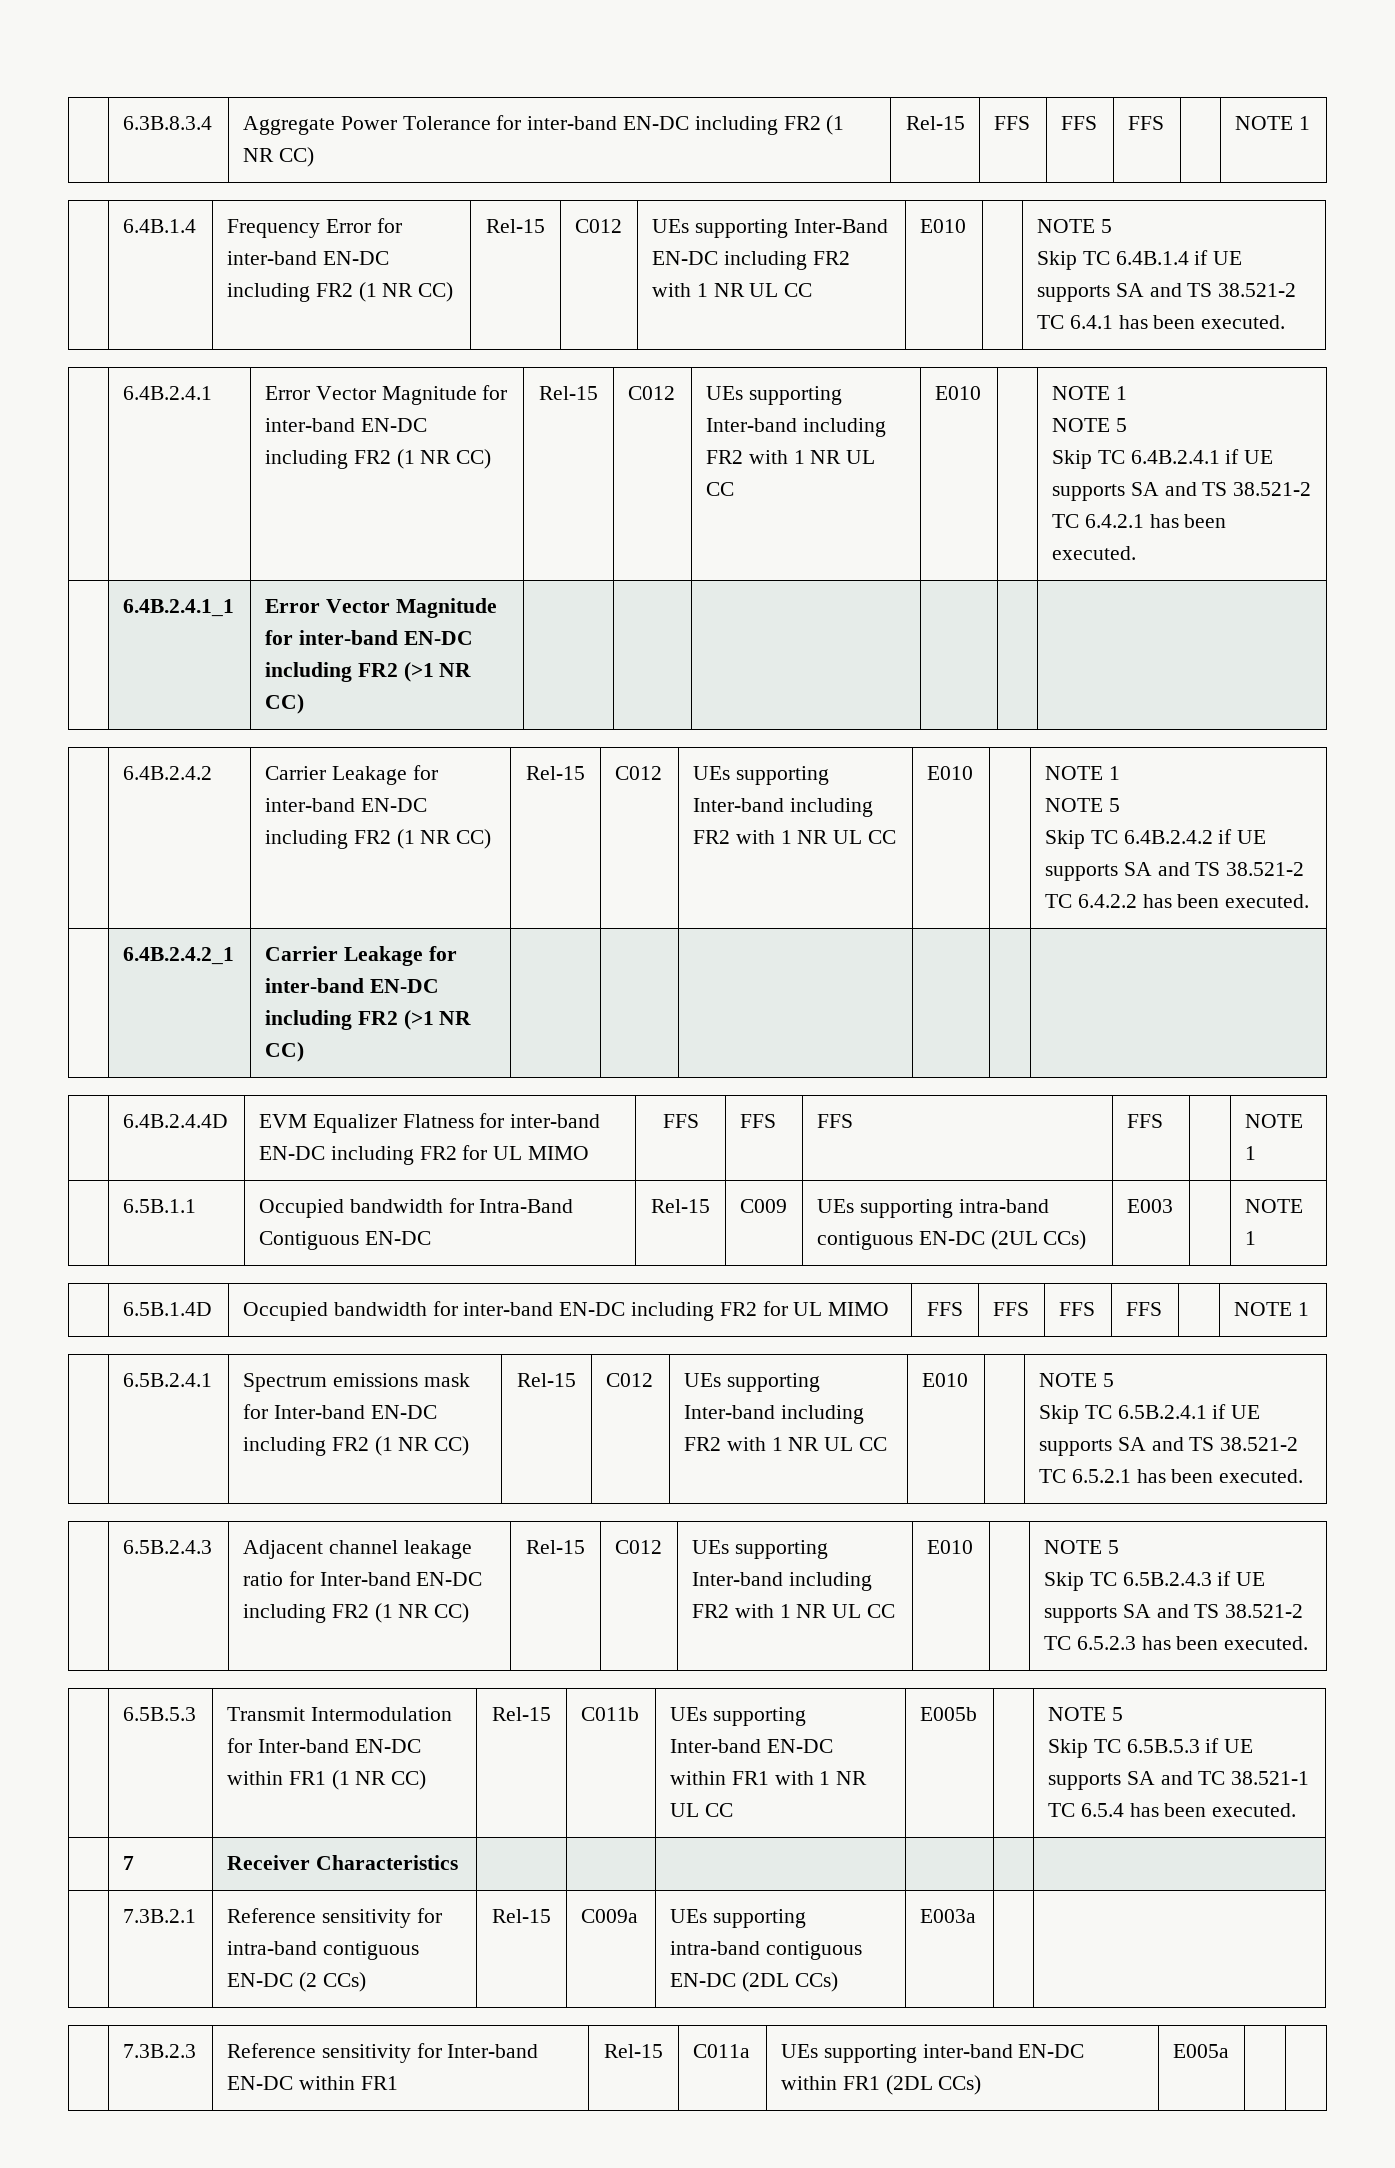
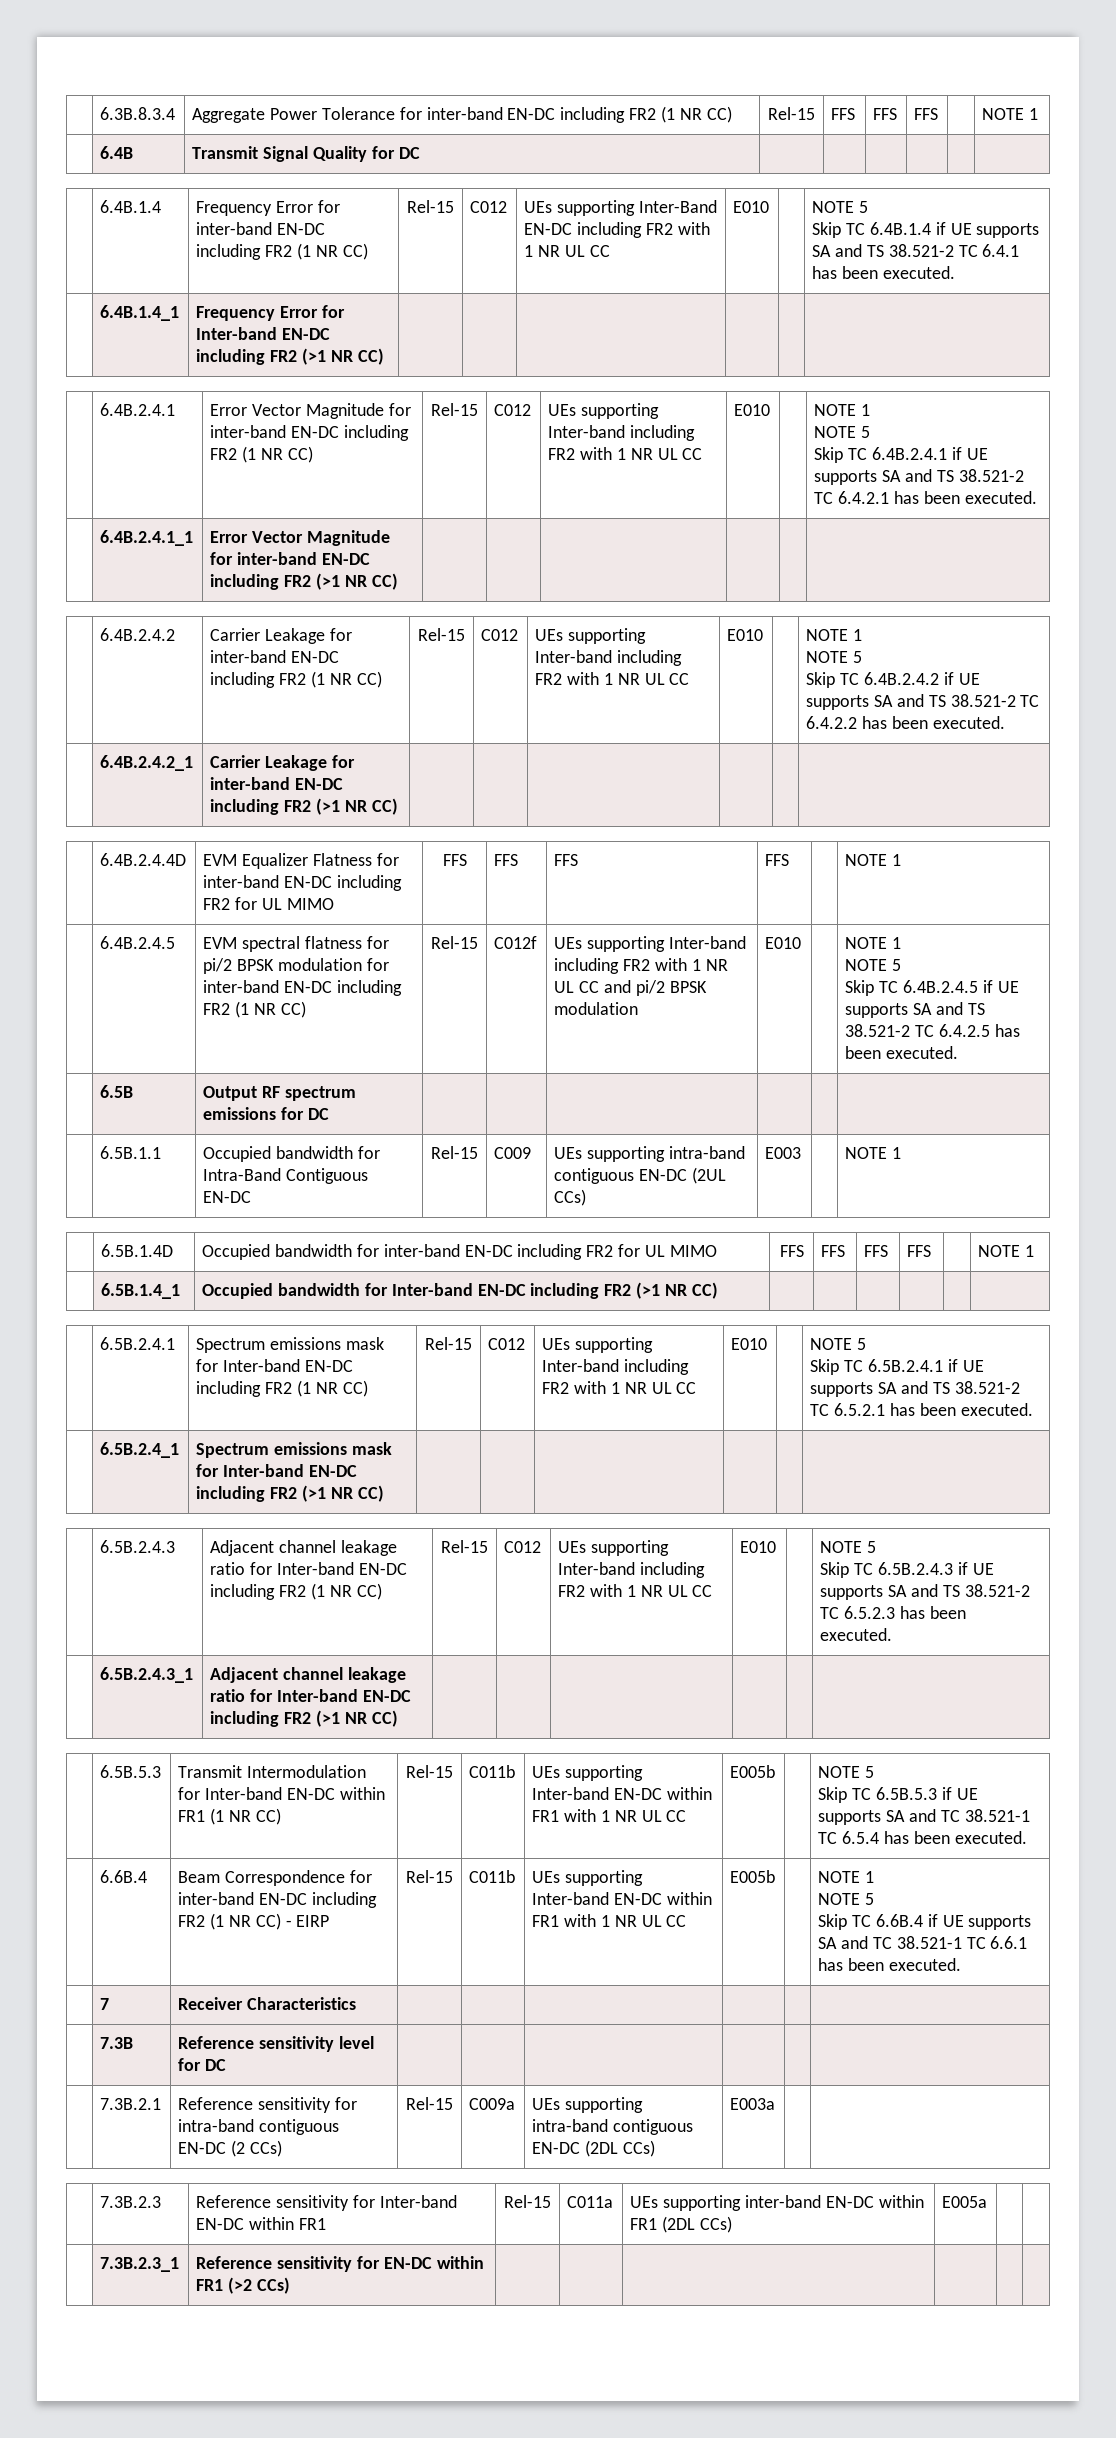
+ | 6.4B | Transmit Signal Quality for DC | | | | | |
+ | 6.4B.1.4_1 | Frequency Error for Inter-band EN-DC including FR2 (>1 NR CC) | | | | | |
+ 6.4B.2.4.5 | EVM spectral flatness for pi/2 BPSK modulation for inter-band EN-DC including FR2 (1 NR CC) | Rel-15 | C012f | UEs supporting Inter-band including FR2 with 1 NR UL CC and pi/2 BPSK modulation | E010 | | NOTE 1
+ NOTE 5
+ Skip TC 6.4B.2.4.5 if UE supports SA and TS 38.521-2 TC 6.4.2.5 has been executed.
+ | 6.5B | Output RF spectrum emissions for DC | | | | | |
+ | 6.5B.1.4_1 | Occupied bandwidth for Inter-band EN-DC including FR2 (>1 NR CC) | | | | | |
+ | 6.5B.2.4_1 | Spectrum emissions mask for Inter-band EN-DC including FR2 (>1 NR CC) | | | | | |
+ | 6.5B.2.4.3_1 | Adjacent channel leakage ratio for Inter-band EN-DC including FR2 (>1 NR CC) | | | | | |
- 7 | Receiver Characteristics
+ 6.6B.4 | Beam Correspondence for inter-band EN-DC including FR2 (1 NR CC) - EIRP | Rel-15 | C011b | UEs supporting Inter-band EN-DC within FR1 with 1 NR UL CC | E005b | | NOTE 1
+ NOTE 5
+ Skip TC 6.6B.4 if UE supports SA and TC 38.521-1 TC 6.6.1 has been executed.
+ | 7 | Receiver Characteristics | | | | | |
+ | 7.3B | Reference sensitivity level for DC | | | | | |
+ | 7.3B.2.3_1 | Reference sensitivity for EN-DC within FR1 (>2 CCs) | | | | | |

